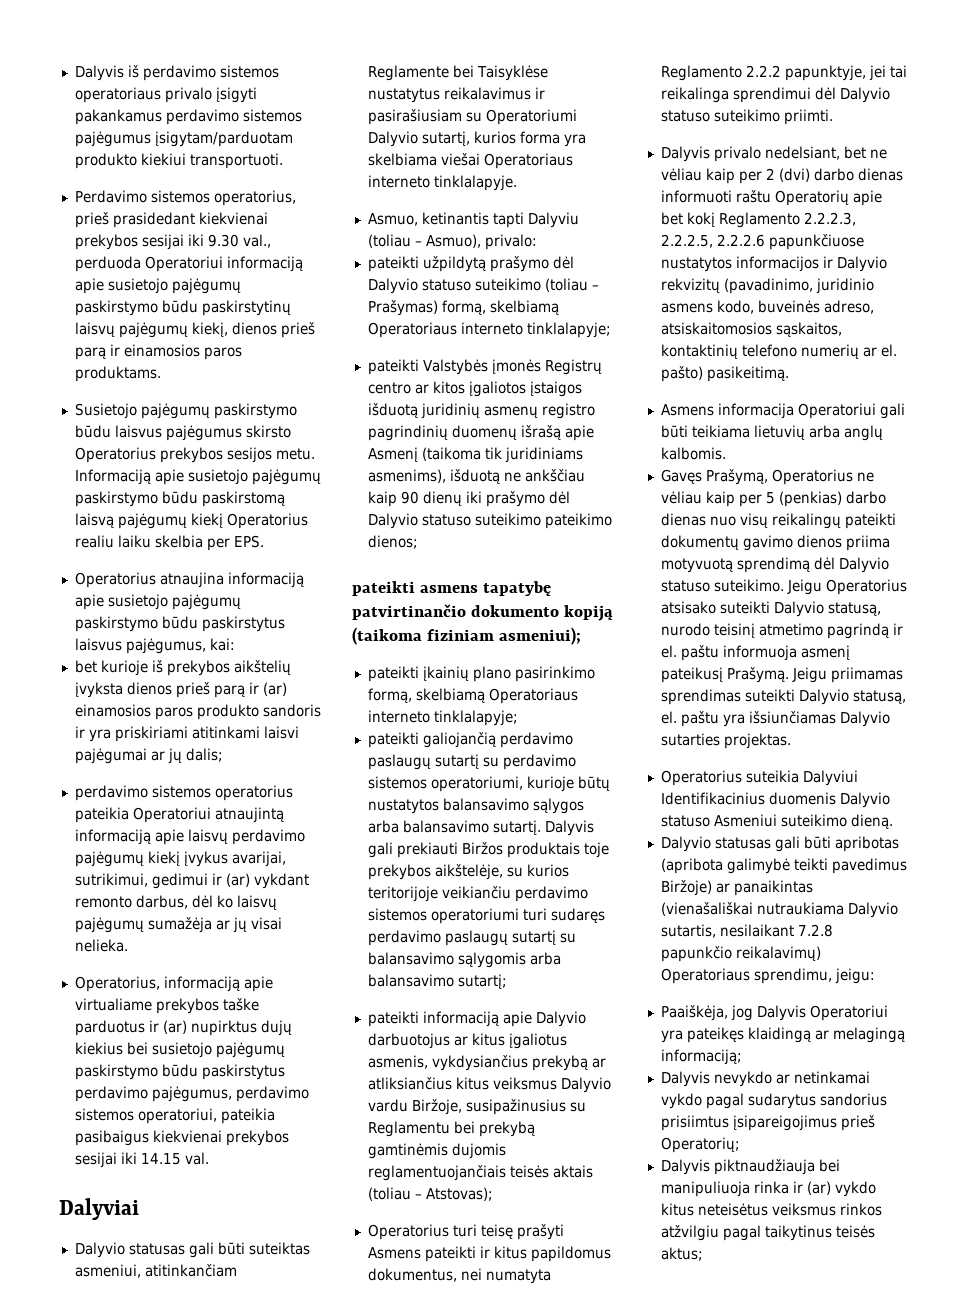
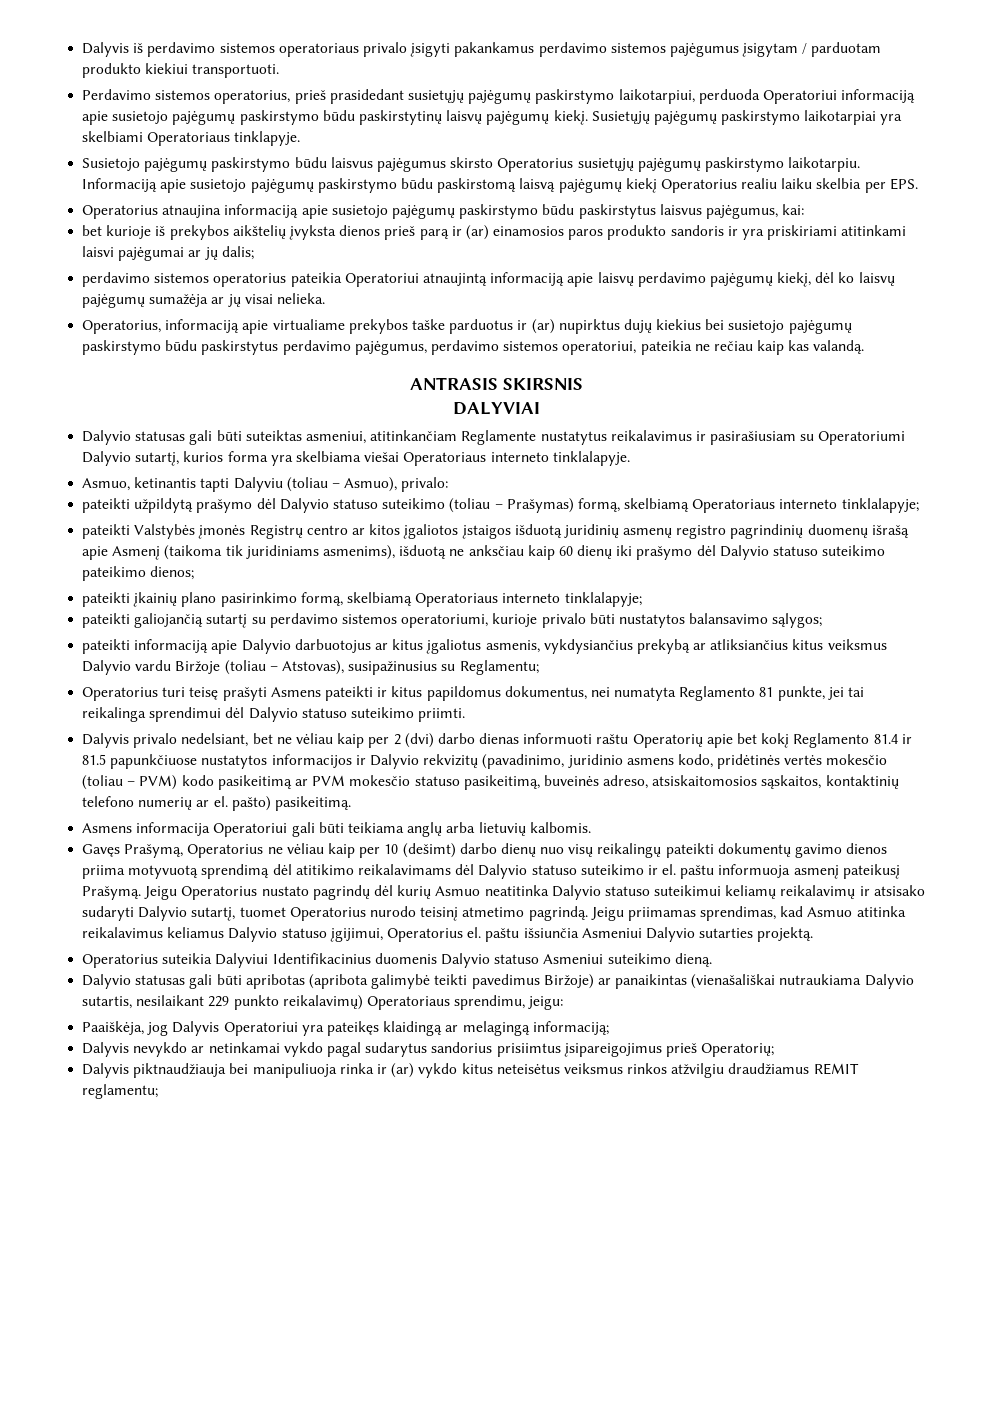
- Dalyvis iš perdavimo sistemos operatoriaus privalo įsigyti pakankamus perdavimo sistemos pajėgumus įsigytam/parduotam produkto kiekiui transportuoti.
+ Dalyvis iš perdavimo sistemos operatoriaus privalo įsigyti pakankamus perdavimo sistemos pajėgumus įsigytam / parduotam produkto kiekiui transportuoti.
- Perdavimo sistemos operatorius, prieš prasidedant kiekvienai prekybos sesijai iki 9.30 val., perduoda Operatoriui informaciją apie susietojo pajėgumų paskirstymo būdu paskirstytinų laisvų pajėgumų kiekį, dienos prieš parą ir einamosios paros produktams.
+ Perdavimo sistemos operatorius, prieš prasidedant susietųjų pajėgumų paskirstymo laikotarpiui, perduoda Operatoriui informaciją apie susietojo pajėgumų paskirstymo būdu paskirstytinų laisvų pajėgumų kiekį. Susietųjų pajėgumų paskirstymo laikotarpiai yra skelbiami Operatoriaus tinklapyje.
- Susietojo pajėgumų paskirstymo būdu laisvus pajėgumus skirsto Operatorius prekybos sesijos metu.
+ Susietojo pajėgumų paskirstymo būdu laisvus pajėgumus skirsto Operatorius susietųjų pajėgumų paskirstymo laikotarpiu.
- perdavimo sistemos operatorius pateikia Operatoriui atnaujintą informaciją apie laisvų perdavimo pajėgumų kiekį įvykus avarijai, sutrikimui, gedimui ir (ar) vykdant remonto darbus, dėl ko laisvų pajėgumų sumažėja ar jų visai nelieka.
+ perdavimo sistemos operatorius pateikia Operatoriui atnaujintą informaciją apie laisvų perdavimo pajėgumų kiekį, dėl ko laisvų pajėgumų sumažėja ar jų visai nelieka.
- Operatorius, informaciją apie virtualiame prekybos taške parduotus ir (ar) nupirktus dujų kiekius bei susietojo pajėgumų paskirstymo būdu paskirstytus perdavimo pajėgumus, perdavimo sistemos operatoriui, pateikia pasibaigus kiekvienai prekybos sesijai iki 14.15 val.
- Dalyviai
+ Operatorius, informaciją apie virtualiame prekybos taške parduotus ir (ar) nupirktus dujų kiekius bei susietojo pajėgumų paskirstymo būdu paskirstytus perdavimo pajėgumus, perdavimo sistemos operatoriui, pateikia ne rečiau kaip kas valandą.
+ ANTRASIS SKIRSNIS
+ DALYVIAI
- Dalyvio statusas gali būti suteiktas asmeniui, atitinkančiam Reglamente bei Taisyklėse nustatytus reikalavimus ir pasirašiusiam su Operatoriumi Dalyvio sutartį, kurios forma yra skelbiama viešai Operatoriaus interneto tinklalapyje.
+ Dalyvio statusas gali būti suteiktas asmeniui, atitinkančiam Reglamente nustatytus reikalavimus ir pasirašiusiam su Operatoriumi Dalyvio sutartį, kurios forma yra skelbiama viešai Operatoriaus interneto tinklalapyje.
- pateikti Valstybės įmonės Registrų centro ar kitos įgaliotos įstaigos išduotą juridinių asmenų registro pagrindinių duomenų išrašą apie Asmenį (taikoma tik juridiniams asmenims), išduotą ne ankščiau kaip 90 dienų iki prašymo dėl Dalyvio statuso suteikimo pateikimo dienos;
+ pateikti Valstybės įmonės Registrų centro ar kitos įgaliotos įstaigos išduotą juridinių asmenų registro pagrindinių duomenų išrašą apie Asmenį (taikoma tik juridiniams asmenims), išduotą ne anksčiau kaip 60 dienų iki prašymo dėl Dalyvio statuso suteikimo pateikimo dienos;
- pateikti asmens tapatybę patvirtinančio dokumento kopiją (taikoma fiziniam asmeniui);
- pateikti galiojančią perdavimo paslaugų sutartį su perdavimo sistemos operatoriumi, kurioje būtų nustatytos balansavimo sąlygos arba balansavimo sutartį. Dalyvis gali prekiauti Biržos produktais toje prekybos aikštelėje, su kurios teritorijoje veikiančiu perdavimo sistemos operatoriumi turi sudaręs perdavimo paslaugų sutartį su balansavimo sąlygomis arba balansavimo sutartį;
+ pateikti galiojančią sutartį su perdavimo sistemos operatoriumi, kurioje privalo būti nustatytos balansavimo sąlygos;
- pateikti informaciją apie Dalyvio darbuotojus ar kitus įgaliotus asmenis, vykdysiančius prekybą ar atliksiančius kitus veiksmus Dalyvio vardu Biržoje, susipažinusius su Reglamentu bei prekybą gamtinėmis dujomis reglamentuojančiais teisės aktais (toliau – Atstovas);
+ pateikti informaciją apie Dalyvio darbuotojus ar kitus įgaliotus asmenis, vykdysiančius prekybą ar atliksiančius kitus veiksmus Dalyvio vardu Biržoje (toliau – Atstovas), susipažinusius su Reglamentu;
- Operatorius turi teisę prašyti Asmens pateikti ir kitus papildomus dokumentus, nei numatyta Reglamento 2.2.2 papunktyje, jei tai reikalinga sprendimui dėl Dalyvio statuso suteikimo priimti.
+ Operatorius turi teisę prašyti Asmens pateikti ir kitus papildomus dokumentus, nei numatyta Reglamento 81 punkte, jei tai reikalinga sprendimui dėl Dalyvio statuso suteikimo priimti.
- Dalyvis privalo nedelsiant, bet ne vėliau kaip per 2 (dvi) darbo dienas informuoti raštu Operatorių apie bet kokį Reglamento 2.2.2.3, 2.2.2.5, 2.2.2.6 papunkčiuose nustatytos informacijos ir Dalyvio rekvizitų (pavadinimo, juridinio asmens kodo, buveinės adreso, atsiskaitomosios sąskaitos, kontaktinių telefono numerių ar el. pašto) pasikeitimą.
+ Dalyvis privalo nedelsiant, bet ne vėliau kaip per 2 (dvi) darbo dienas informuoti raštu Operatorių apie bet kokį Reglamento 81.4 ir 81.5 papunkčiuose nustatytos informacijos ir Dalyvio rekvizitų (pavadinimo, juridinio asmens kodo, pridėtinės vertės mokesčio (toliau – PVM) kodo pasikeitimą ar PVM mokesčio statuso pasikeitimą, buveinės adreso, atsiskaitomosios sąskaitos, kontaktinių telefono numerių ar el. pašto) pasikeitimą.
- Asmens informacija Operatoriui gali būti teikiama lietuvių arba anglų kalbomis.
+ Asmens informacija Operatoriui gali būti teikiama anglų arba lietuvių kalbomis.
- Gavęs Prašymą, Operatorius ne vėliau kaip per 5 (penkias) darbo dienas nuo visų reikalingų pateikti dokumentų gavimo dienos priima motyvuotą sprendimą dėl Dalyvio statuso suteikimo. Jeigu Operatorius atsisako suteikti Dalyvio statusą, nurodo teisinį atmetimo pagrindą ir el. paštu informuoja asmenį pateikusį Prašymą.
+ Gavęs Prašymą, Operatorius ne vėliau kaip per 10 (dešimt) darbo dienų nuo visų reikalingų pateikti dokumentų gavimo dienos priima motyvuotą sprendimą dėl atitikimo reikalavimams dėl Dalyvio statuso suteikimo ir el. paštu informuoja asmenį pateikusį Prašymą.
- Jeigu priimamas sprendimas suteikti Dalyvio statusą, el. paštu yra išsiunčiamas Dalyvio sutarties projektas.
+ Jeigu Operatorius nustato pagrindų dėl kurių Asmuo neatitinka Dalyvio statuso suteikimui keliamų reikalavimų ir atsisako sudaryti Dalyvio sutartį, tuomet Operatorius nurodo teisinį atmetimo pagrindą. Jeigu priimamas sprendimas, kad Asmuo atitinka reikalavimus keliamus Dalyvio statuso įgijimui, Operatorius el. paštu išsiunčia Asmeniui Dalyvio sutarties projektą.
- Dalyvio statusas gali būti apribotas (apribota galimybė teikti pavedimus Biržoje) ar panaikintas (vienašališkai nutraukiama Dalyvio sutartis, nesilaikant 7.2.8 papunkčio reikalavimų) Operatoriaus sprendimu, jeigu:
+ Dalyvio statusas gali būti apribotas (apribota galimybė teikti pavedimus Biržoje) ar panaikintas (vienašališkai nutraukiama Dalyvio sutartis, nesilaikant 229 punkto reikalavimų) Operatoriaus sprendimu, jeigu:
- Dalyvis piktnaudžiauja bei manipuliuoja rinka ir (ar) vykdo kitus neteisėtus veiksmus rinkos atžvilgiu pagal taikytinus teisės aktus;
+ Dalyvis piktnaudžiauja bei manipuliuoja rinka ir (ar) vykdo kitus neteisėtus veiksmus rinkos atžvilgiu draudžiamus REMIT reglamentu;

